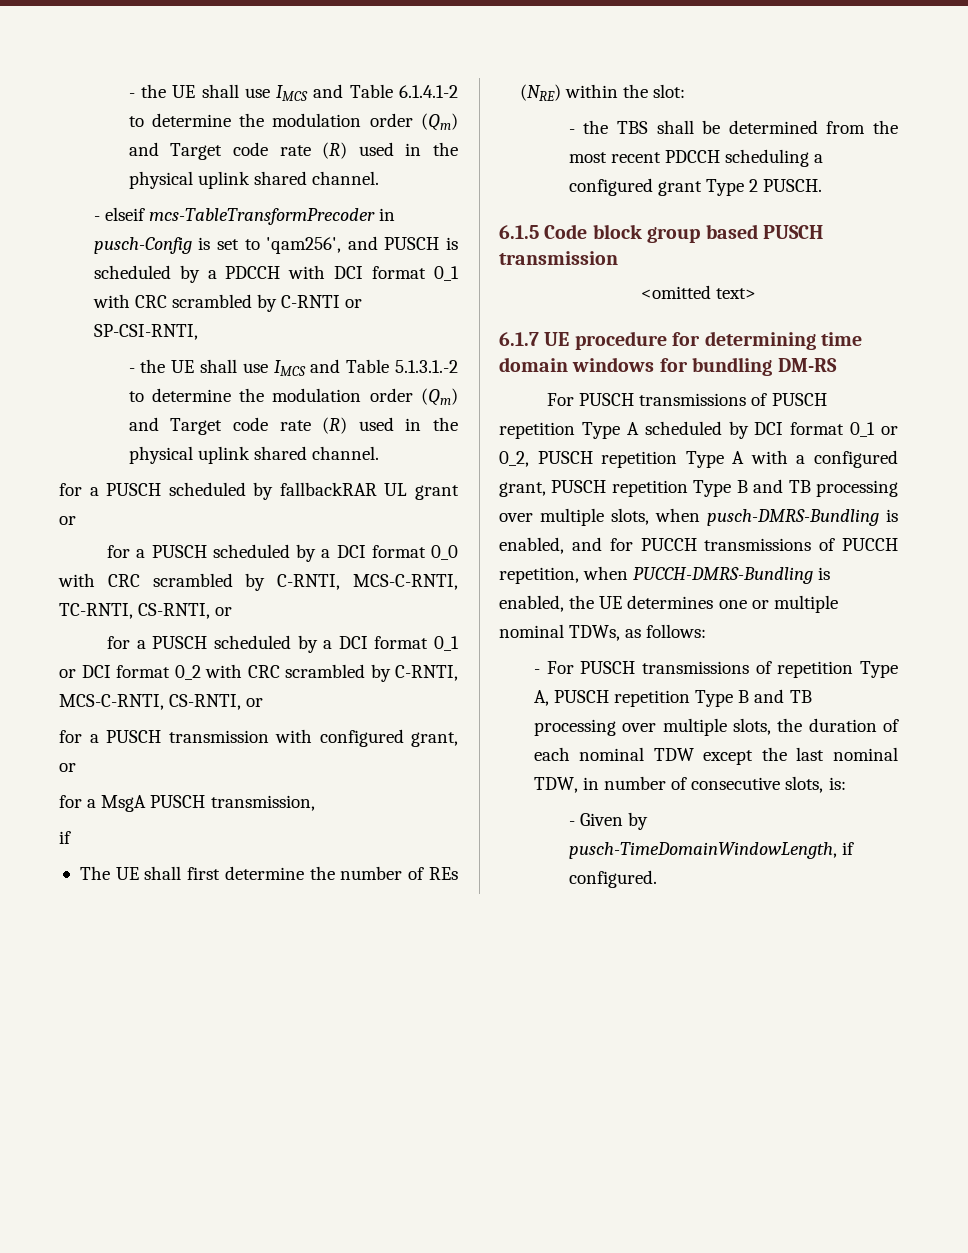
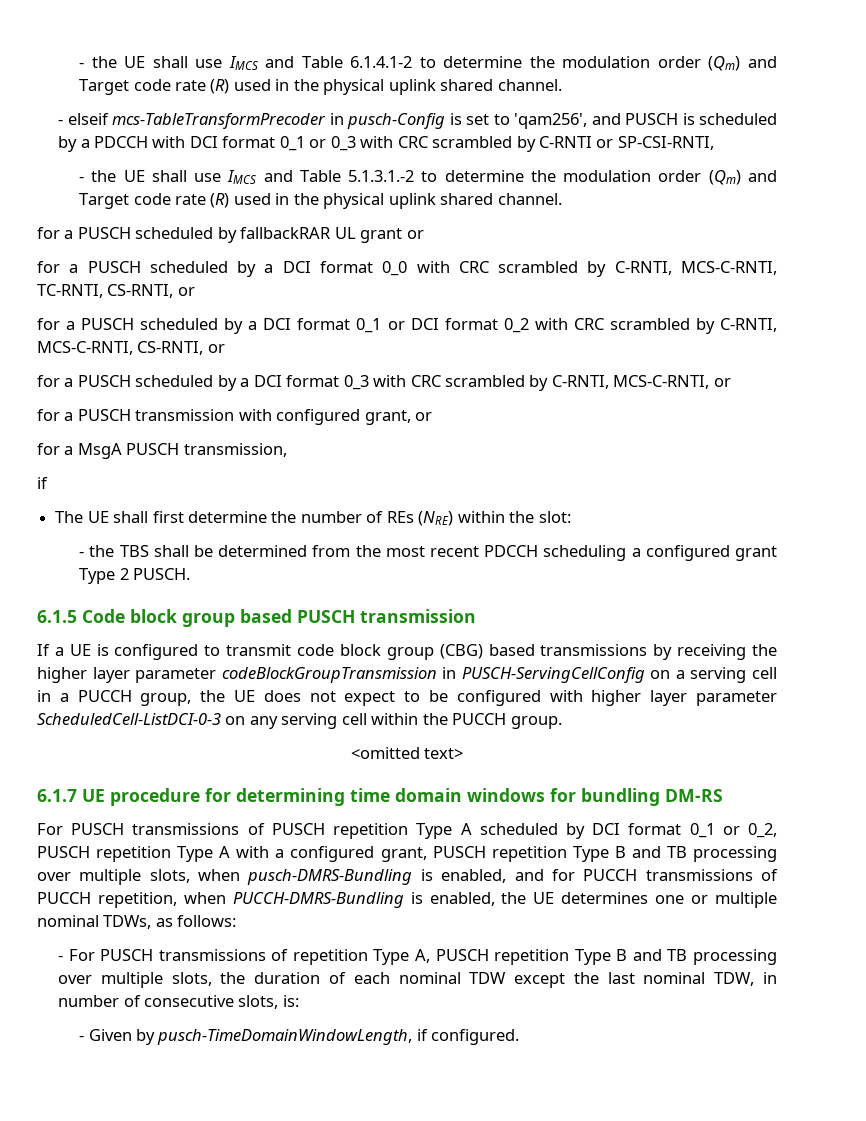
- - elseif mcs-TableTransformPrecoder in pusch-Config is set to 'qam256', and PUSCH is scheduled by a PDCCH with DCI format 0_1 with CRC scrambled by C-RNTI or SP-CSI-RNTI,
+ - elseif mcs-TableTransformPrecoder in pusch-Config is set to 'qam256', and PUSCH is scheduled by a PDCCH with DCI format 0_1 or 0_3 with CRC scrambled by C-RNTI or SP-CSI-RNTI,
+ for a PUSCH scheduled by a DCI format 0_3 with CRC scrambled by C-RNTI, MCS-C-RNTI, or
+ If a UE is configured to transmit code block group (CBG) based transmissions by receiving the higher layer parameter codeBlockGroupTransmission in PUSCH-ServingCellConfig on a serving cell in a PUCCH group, the UE does not expect to be configured with higher layer parameter ScheduledCell-ListDCI-0-3 on any serving cell within the PUCCH group.

